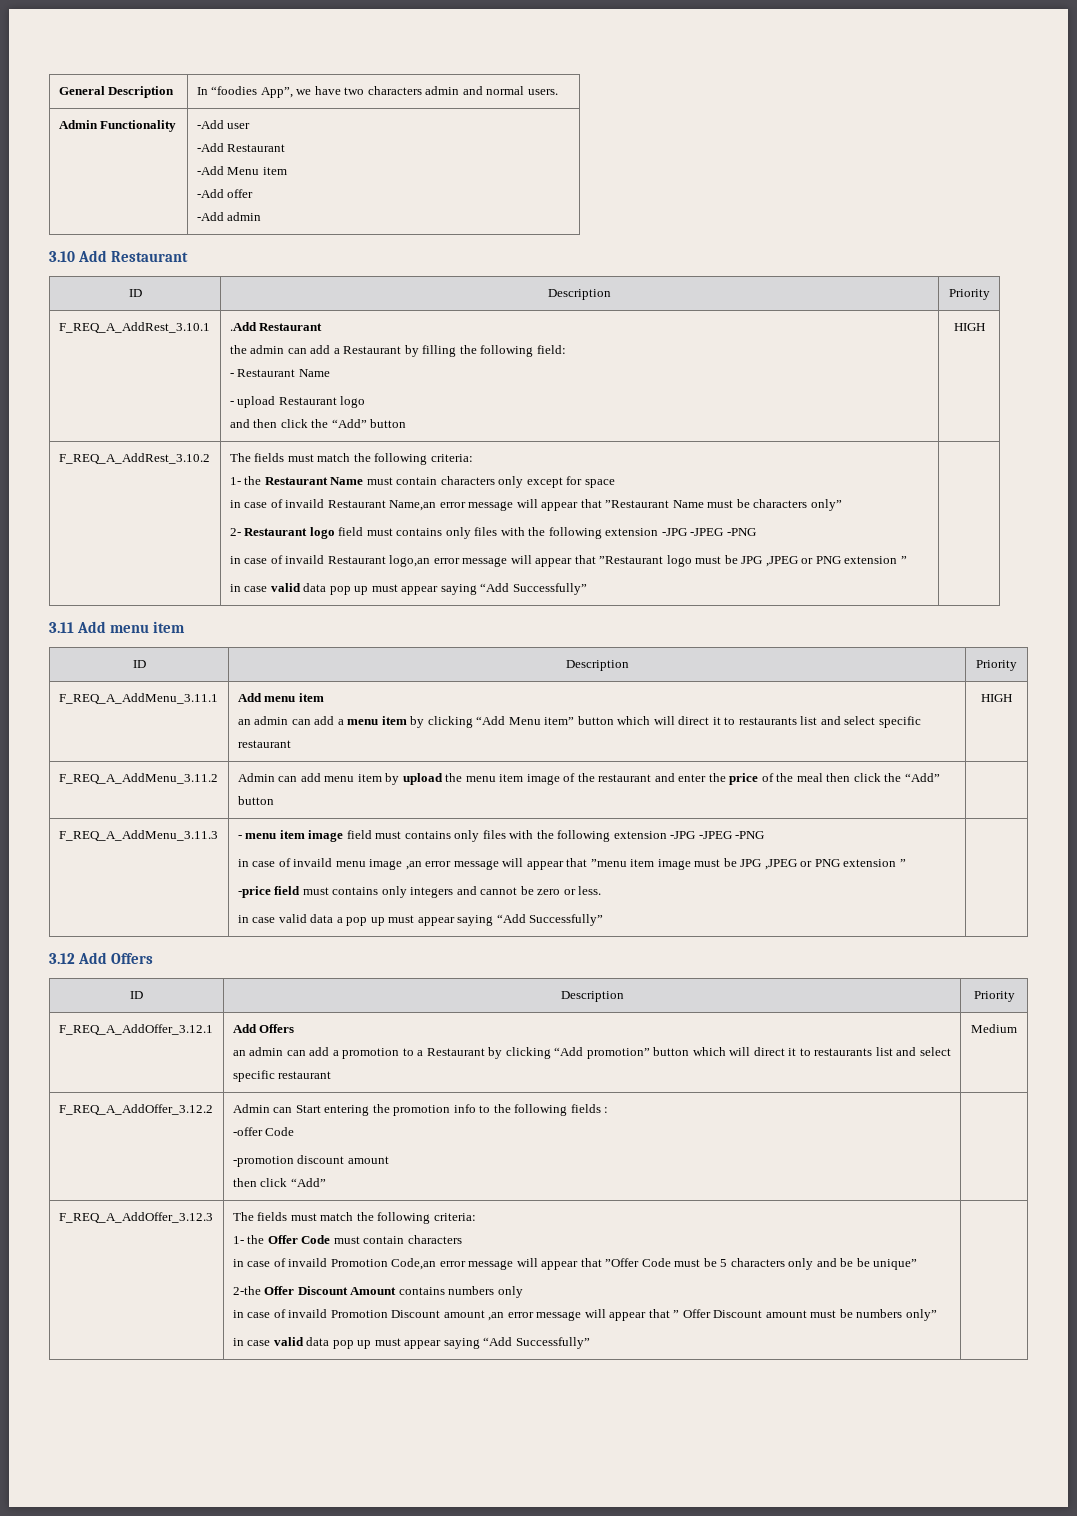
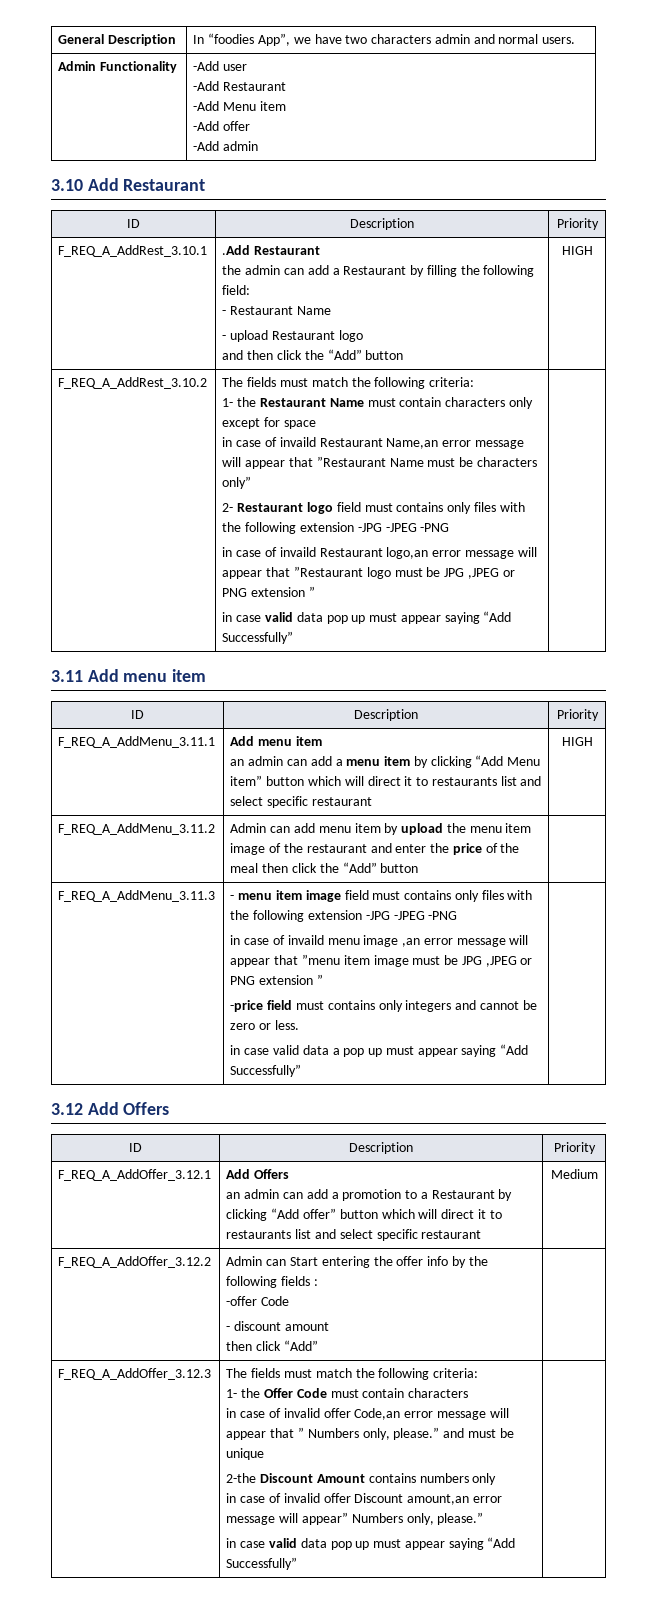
  F_REQ_A_AddOffer_3.12.1 | Add Offers
- an admin can add a promotion to a Restaurant by clicking “Add promotion” button which will direct it to restaurants list and select specific restaurant | Medium
+ an admin can add a promotion to a Restaurant by clicking “Add offer” button which will direct it to restaurants list and select specific restaurant | Medium
- F_REQ_A_AddOffer_3.12.2 | Admin can Start entering the promotion info to the following fields :
+ F_REQ_A_AddOffer_3.12.2 | Admin can Start entering the offer info by the following fields :
  -offer Code
- -promotion discount amount
+ - discount amount
- in case of invaild Promotion Code,an error message will appear that ”Offer Code must be 5 characters only and be be unique”
+ in case of invalid offer Code,an error message will appear that ” Numbers only, please.” and must be unique
- 2-the Offer Discount Amount contains numbers only
+ 2-the Discount Amount contains numbers only
- in case of invaild Promotion Discount amount ,an error message will appear that ” Offer Discount amount must be numbers only”
+ in case of invalid offer Discount amount,an error message will appear” Numbers only, please.”

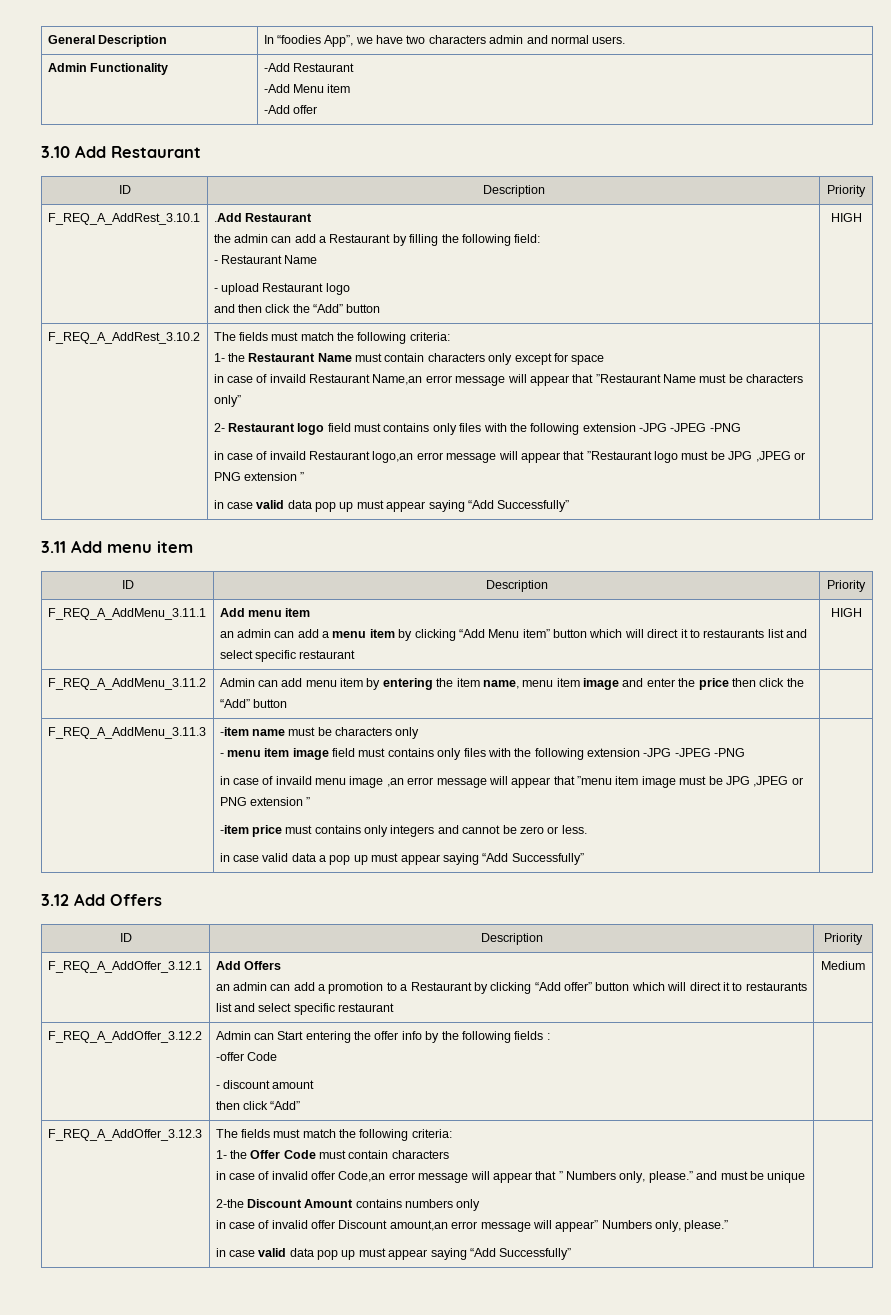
- Admin Functionality | -Add user
- -Add Restaurant
+ Admin Functionality | -Add Restaurant
  -Add Menu item
  -Add offer
- -Add admin
- F_REQ_A_AddMenu_3.11.2 | Admin can add menu item by upload the menu item image of the restaurant and enter the price of the meal then click the “Add” button |
+ F_REQ_A_AddMenu_3.11.2 | Admin can add menu item by entering the item name, menu item image and enter the price then click the “Add” button |
+ -item name must be characters only
- -price field must contains only integers and cannot be zero or less.
+ -item price must contains only integers and cannot be zero or less.

